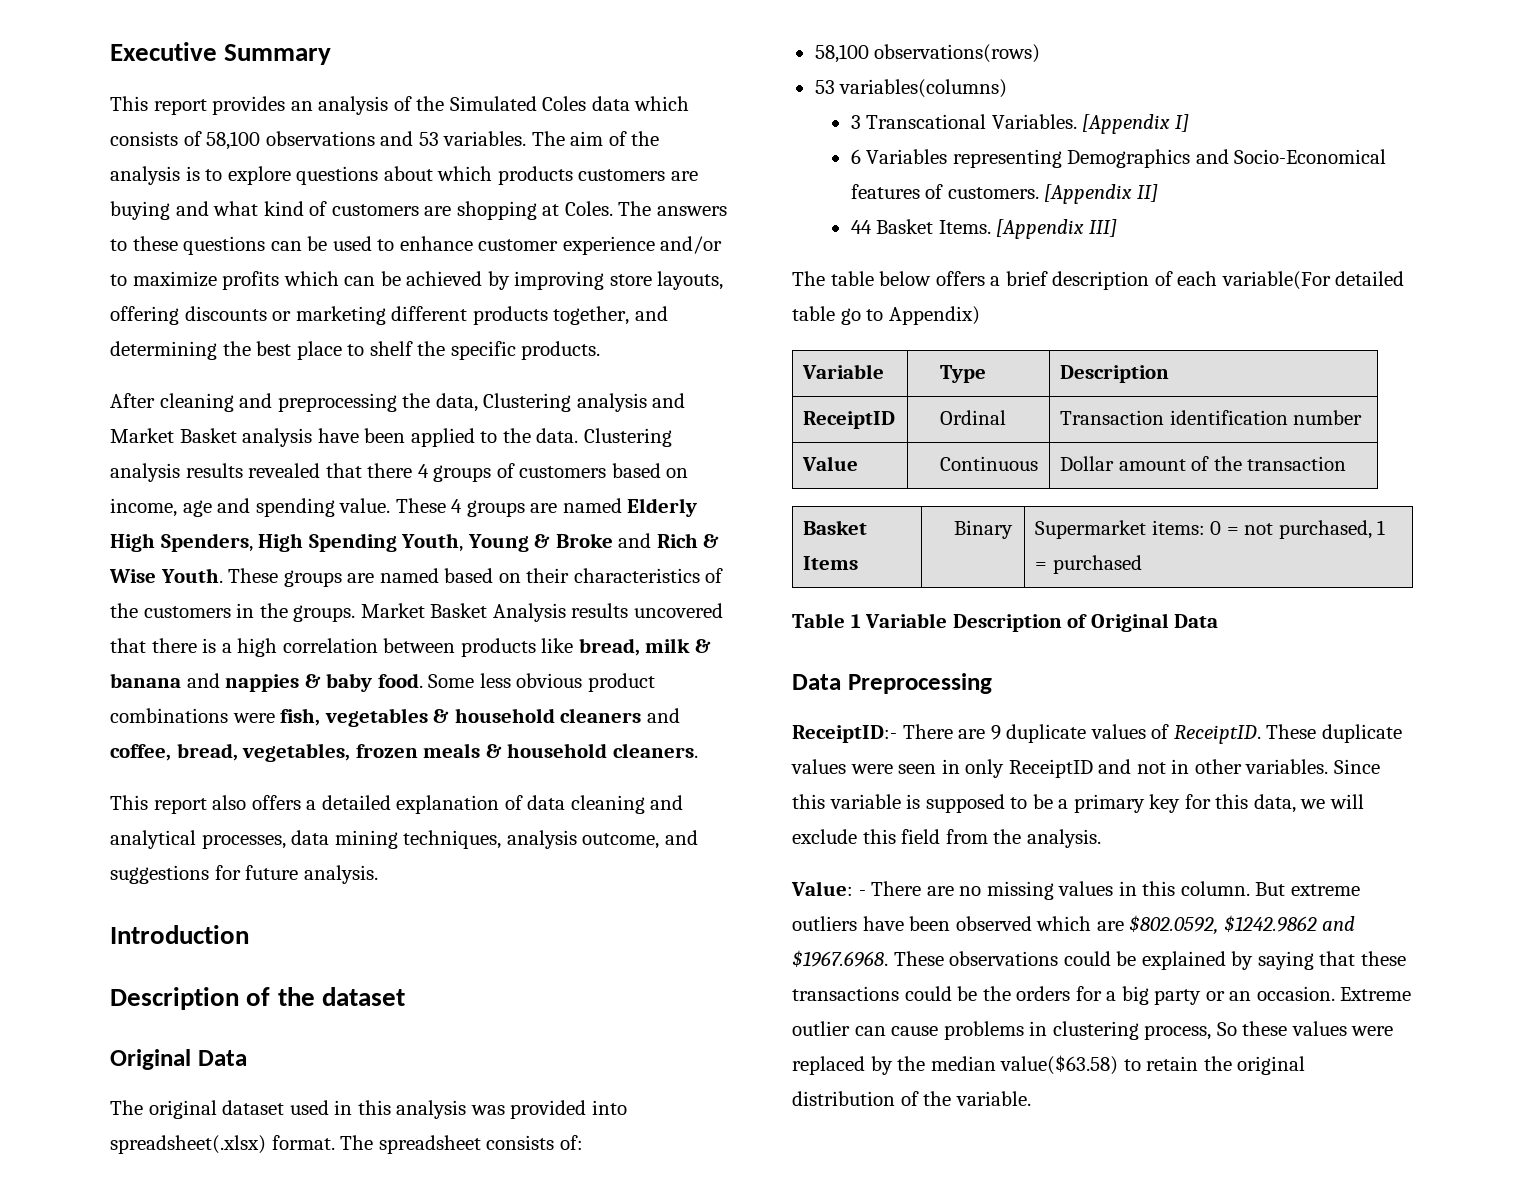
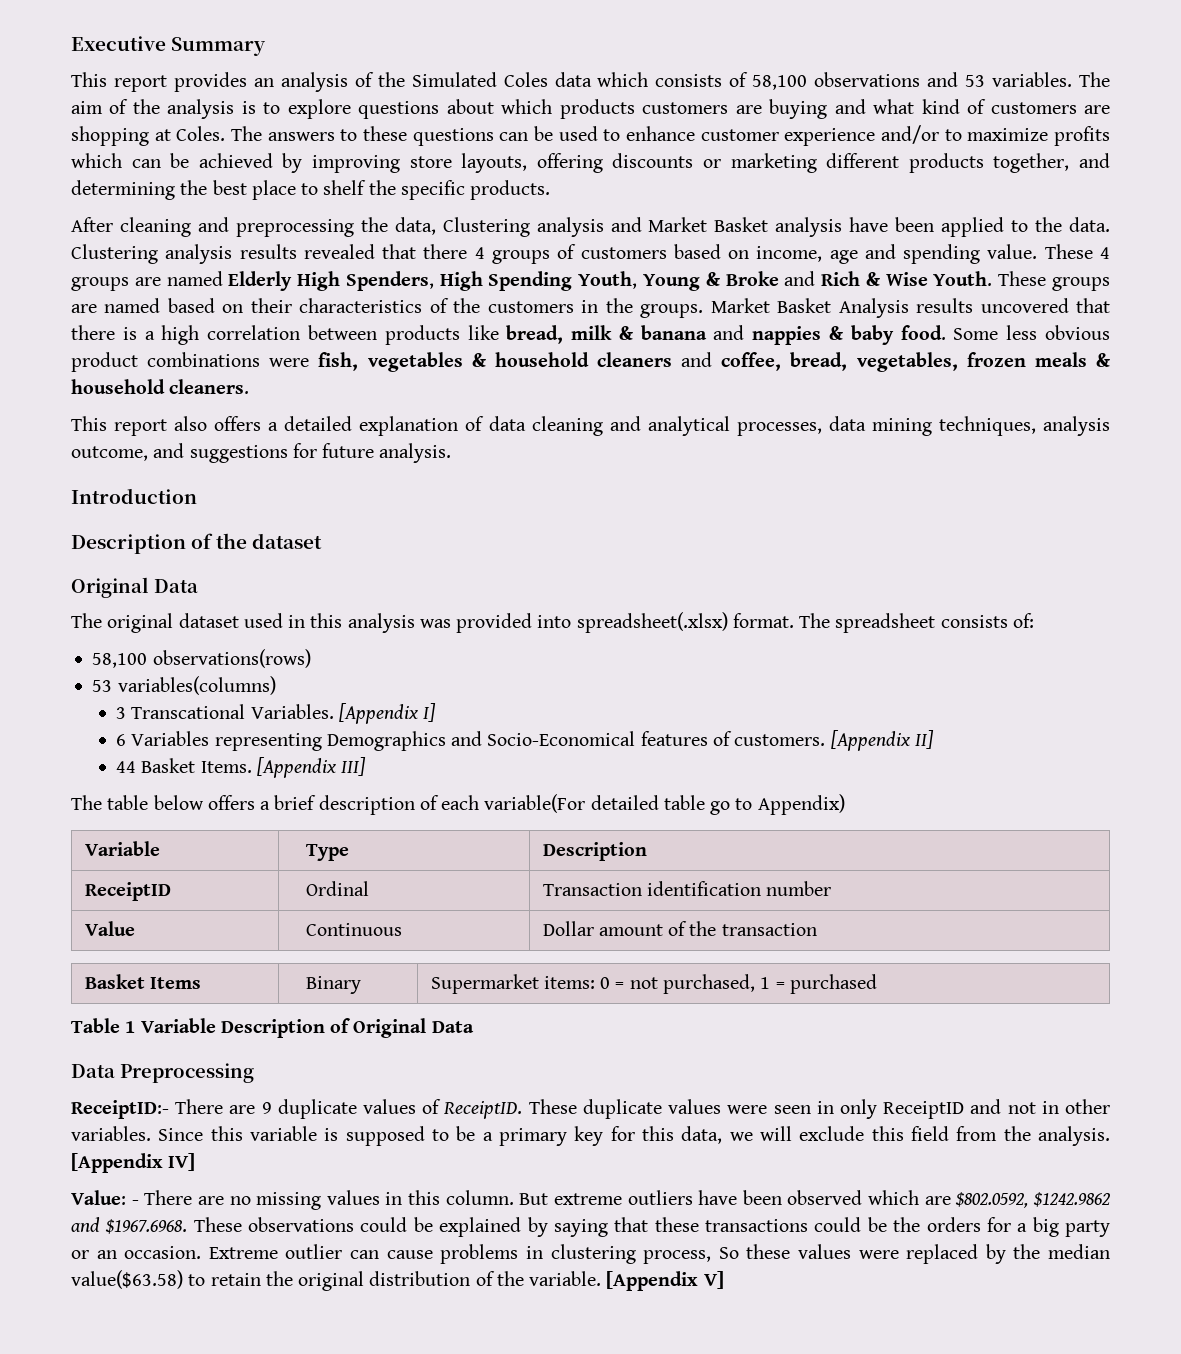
+ [Appendix IV]
+ [Appendix V]

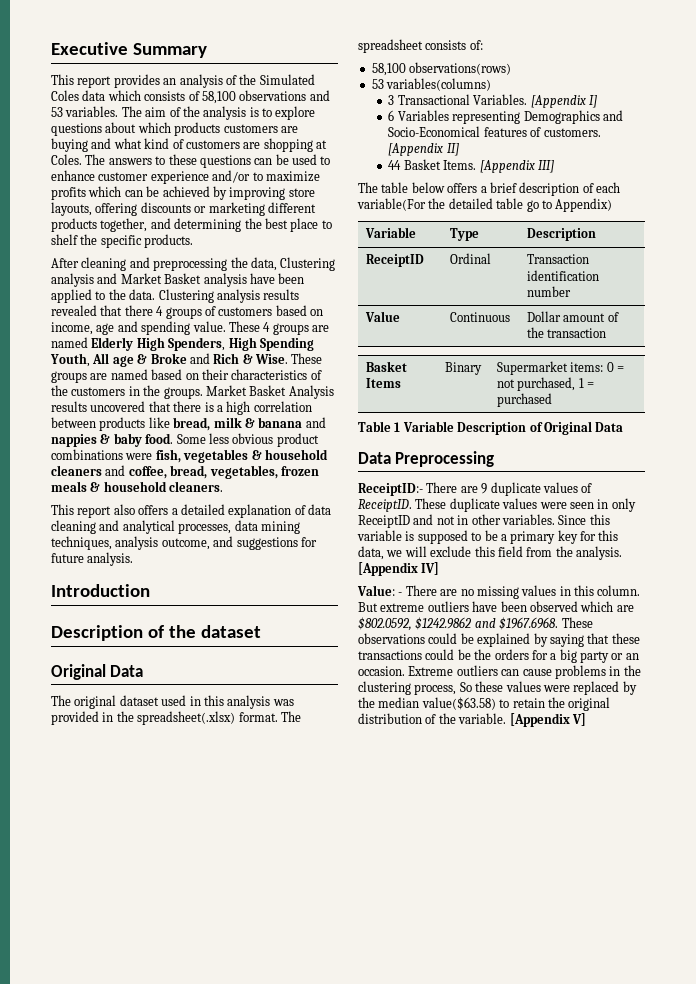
- These 4 groups are named Elderly High Spenders, High Spending Youth, Young & Broke and Rich & Wise Youth.
+ These 4 groups are named Elderly High Spenders, High Spending Youth, All age & Broke and Rich & Wise.
- The original dataset used in this analysis was provided into spreadsheet(.xlsx) format.
+ The original dataset used in this analysis was provided in the spreadsheet(.xlsx) format.
- 3 Transcational Variables.
+ 3 Transactional Variables.
- The table below offers a brief description of each variable(For detailed table go to Appendix)
+ The table below offers a brief description of each variable(For the detailed table go to Appendix)
- Extreme outlier can cause problems in clustering process, So these values were replaced by the median value($63.58) to retain the original distribution of the variable.
+ Extreme outliers can cause problems in the clustering process, So these values were replaced by the median value($63.58) to retain the original distribution of the variable.

